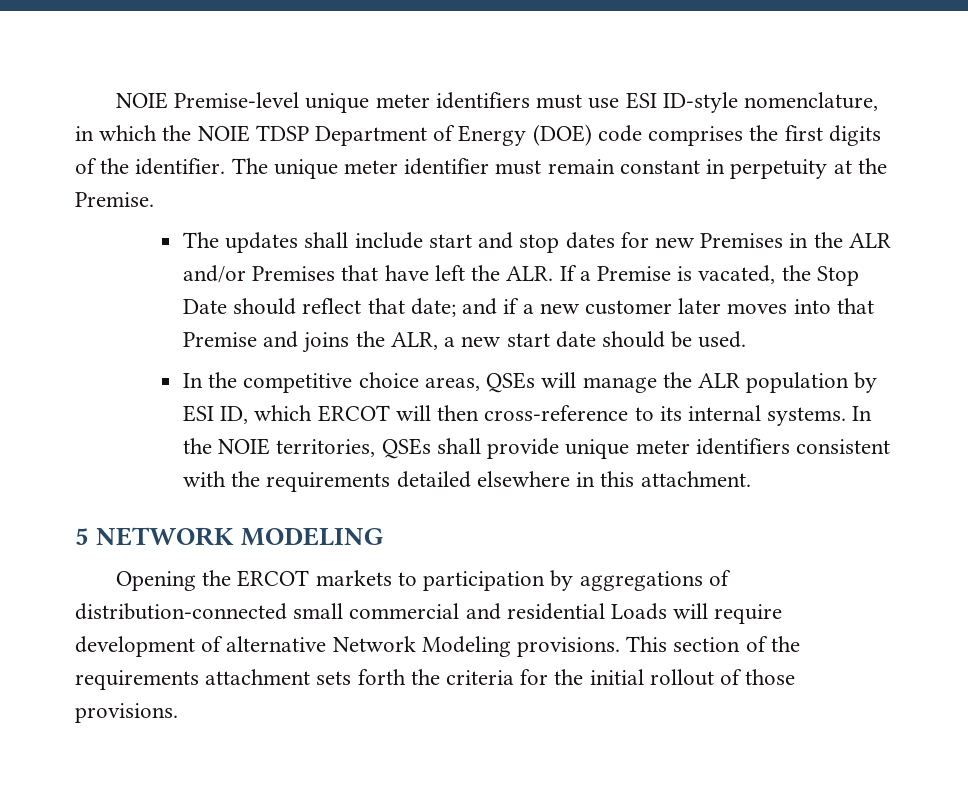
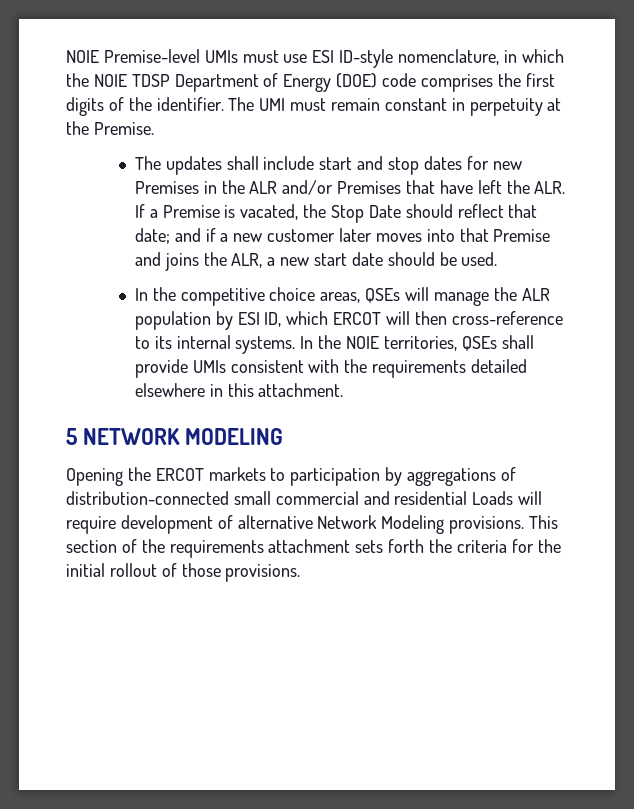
- NOIE Premise-level unique meter identifiers must use ESI ID-style nomenclature, in which the NOIE TDSP Department of Energy (DOE) code comprises the first digits of the identifier.
+ NOIE Premise-level UMIs must use ESI ID-style nomenclature, in which the NOIE TDSP Department of Energy (DOE) code comprises the first digits of the identifier.
- The unique meter identifier must remain constant in perpetuity at the Premise.
+ The UMI must remain constant in perpetuity at the Premise.
- In the NOIE territories, QSEs shall provide unique meter identifiers consistent with the requirements detailed elsewhere in this attachment.
+ In the NOIE territories, QSEs shall provide UMIs consistent with the requirements detailed elsewhere in this attachment.

